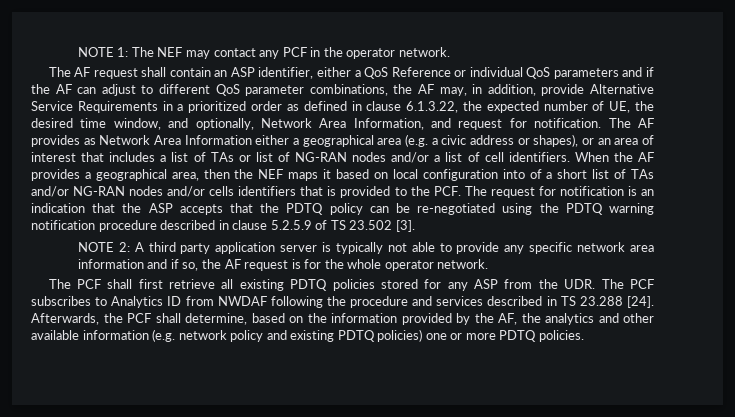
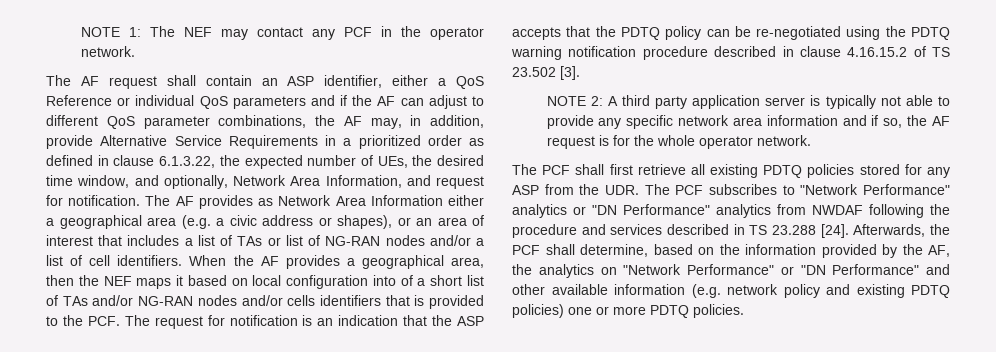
- The AF request shall contain an ASP identifier, either a QoS Reference or individual QoS parameters and if the AF can adjust to different QoS parameter combinations, the AF may, in addition, provide Alternative Service Requirements in a prioritized order as defined in clause 6.1.3.22, the expected number of UE, the desired time window, and optionally, Network Area Information, and request for notification.
+ The AF request shall contain an ASP identifier, either a QoS Reference or individual QoS parameters and if the AF can adjust to different QoS parameter combinations, the AF may, in addition, provide Alternative Service Requirements in a prioritized order as defined in clause 6.1.3.22, the expected number of UEs, the desired time window, and optionally, Network Area Information, and request for notification.
- When the AF provides a geographical area, then the NEF maps it based on local configuration into of a short list of TAs and/or NG-RAN nodes and/or cells identifiers that is provided to the PCF. The request for notification is an indication that the ASP accepts that the PDTQ policy can be re-negotiated using the PDTQ warning notification procedure described in clause 5.2.5.9 of TS 23.502 [3].
+ When the AF provides a geographical area, then the NEF maps it based on local configuration into of a short list of TAs and/or NG-RAN nodes and/or cells identifiers that is provided to the PCF. The request for notification is an indication that the ASP accepts that the PDTQ policy can be re-negotiated using the PDTQ warning notification procedure described in clause 4.16.15.2 of TS 23.502 [3].
- The PCF shall first retrieve all existing PDTQ policies stored for any ASP from the UDR. The PCF subscribes to Analytics ID from NWDAF following the procedure and services described in TS 23.288 [24].
+ The PCF shall first retrieve all existing PDTQ policies stored for any ASP from the UDR. The PCF subscribes to "Network Performance" analytics or "DN Performance" analytics from NWDAF following the procedure and services described in TS 23.288 [24].
- Afterwards, the PCF shall determine, based on the information provided by the AF, the analytics and other available information (e.g. network policy and existing PDTQ policies) one or more PDTQ policies.
+ Afterwards, the PCF shall determine, based on the information provided by the AF, the analytics on "Network Performance" or "DN Performance" and other available information (e.g. network policy and existing PDTQ policies) one or more PDTQ policies.

